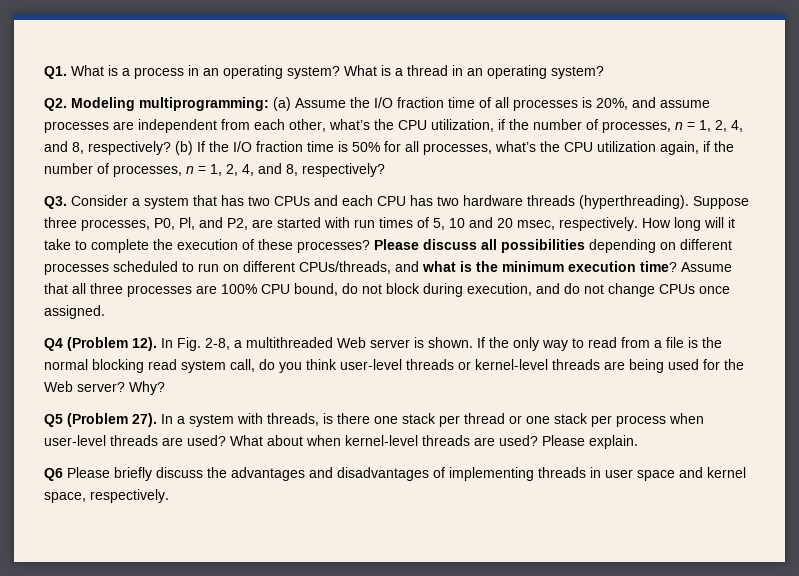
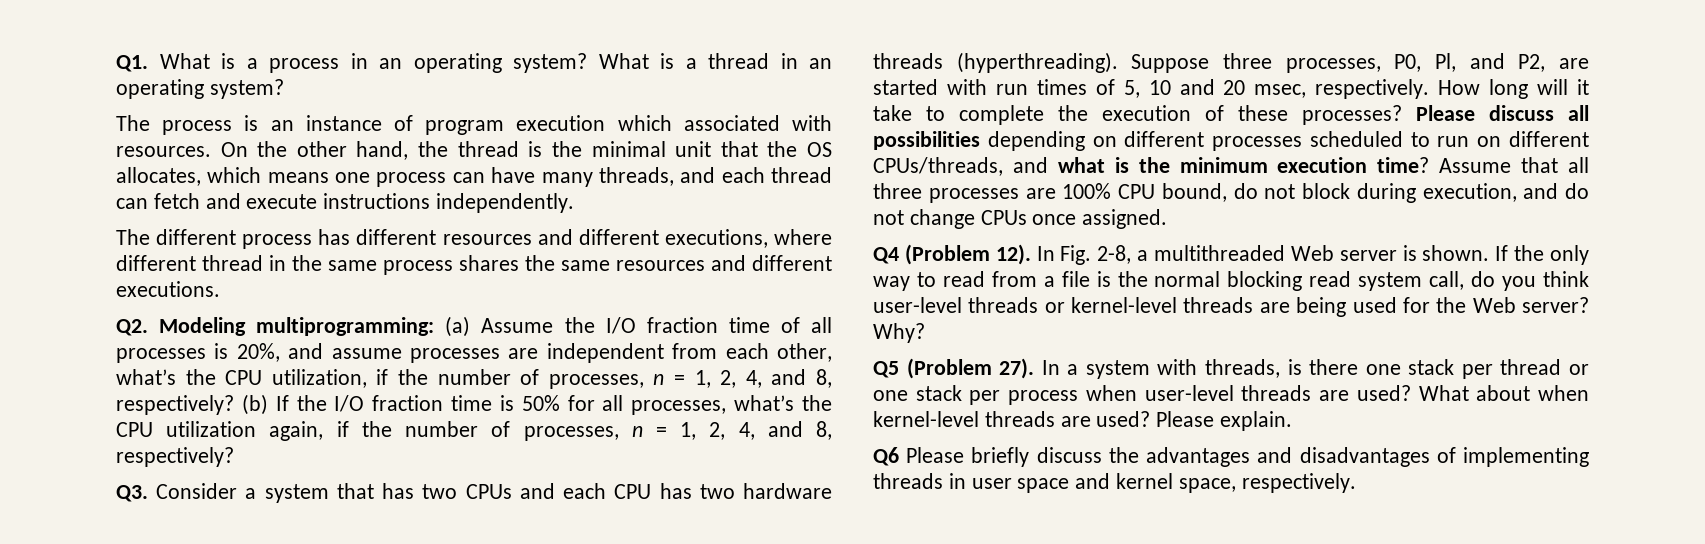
+ The process is an instance of program execution which associated with resources. On the other hand, the thread is the minimal unit that the OS allocates, which means one process can have many threads, and each thread can fetch and execute instructions independently.
+ The different process has different resources and different executions, where different thread in the same process shares the same resources and different executions.

